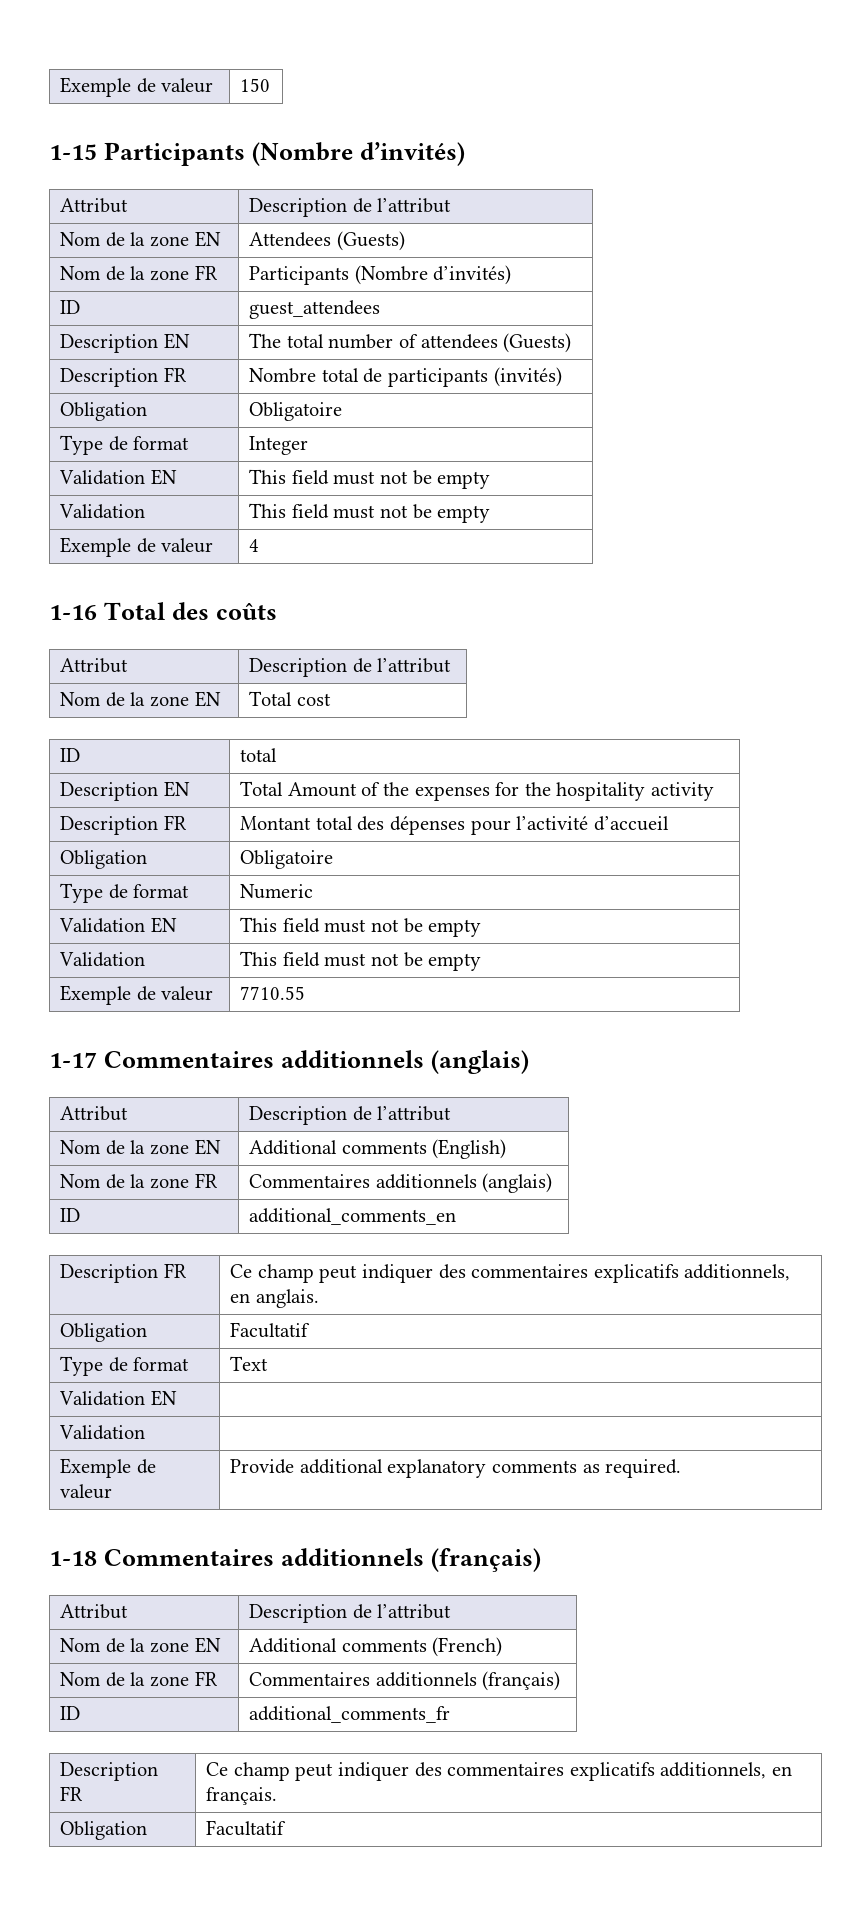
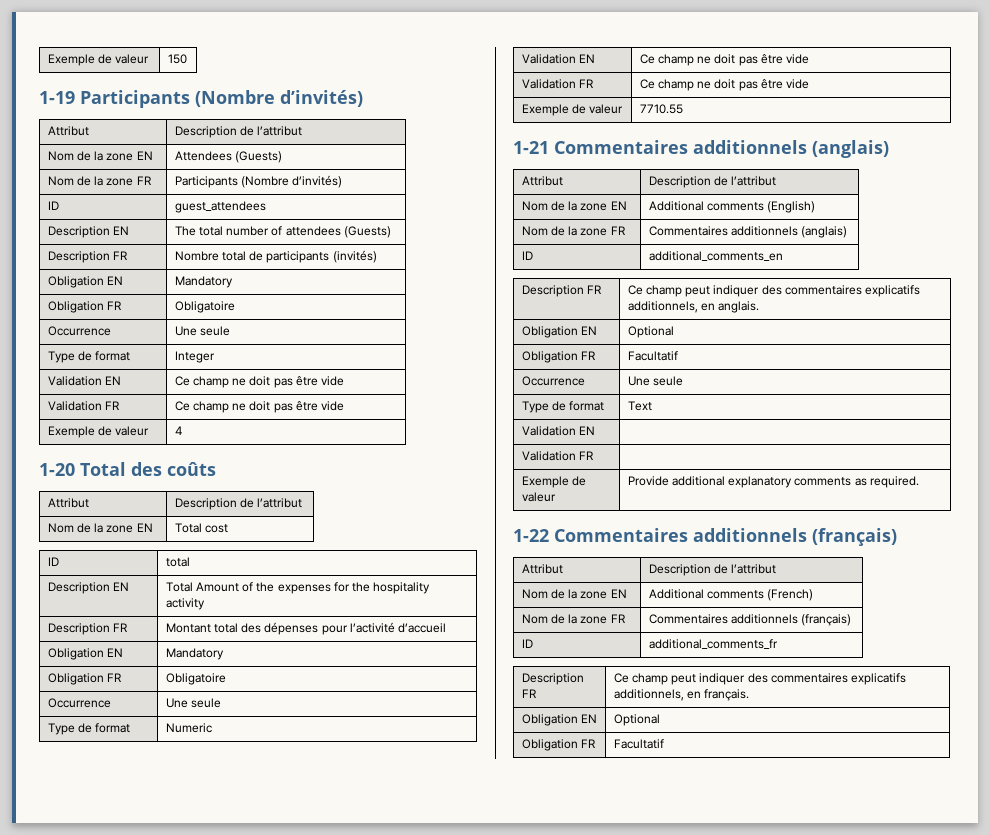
- 1-15 Participants (Nombre d’invités)
+ 1-19 Participants (Nombre d’invités)
  Description FR | Nombre total de participants (invités)
- Obligation | Obligatoire
+ Obligation EN | Mandatory
+ Obligation FR | Obligatoire
+ Occurrence | Une seule
  Type de format | Integer
- Validation EN | This field must not be empty
- Validation | This field must not be empty
+ Validation EN | Ce champ ne doit pas être vide
+ Validation FR | Ce champ ne doit pas être vide
- 1-16 Total des coûts
+ 1-20 Total des coûts
  Description FR | Montant total des dépenses pour l’activité d’accueil
- Obligation | Obligatoire
+ Obligation EN | Mandatory
+ Obligation FR | Obligatoire
+ Occurrence | Une seule
  Type de format | Numeric
- Validation EN | This field must not be empty
- Validation | This field must not be empty
+ Validation EN | Ce champ ne doit pas être vide
+ Validation FR | Ce champ ne doit pas être vide
- 1-17 Commentaires additionnels (anglais)
+ 1-21 Commentaires additionnels (anglais)
  Description FR | Ce champ peut indiquer des commentaires explicatifs additionnels, en anglais.
- Obligation | Facultatif
+ Obligation EN | Optional
+ Obligation FR | Facultatif
+ Occurrence | Une seule
  Type de format | Text
  Validation EN |
- Validation |
+ Validation FR |
- 1-18 Commentaires additionnels (français)
+ 1-22 Commentaires additionnels (français)
  Description FR | Ce champ peut indiquer des commentaires explicatifs additionnels, en français.
- Obligation | Facultatif
+ Obligation EN | Optional
+ Obligation FR | Facultatif

